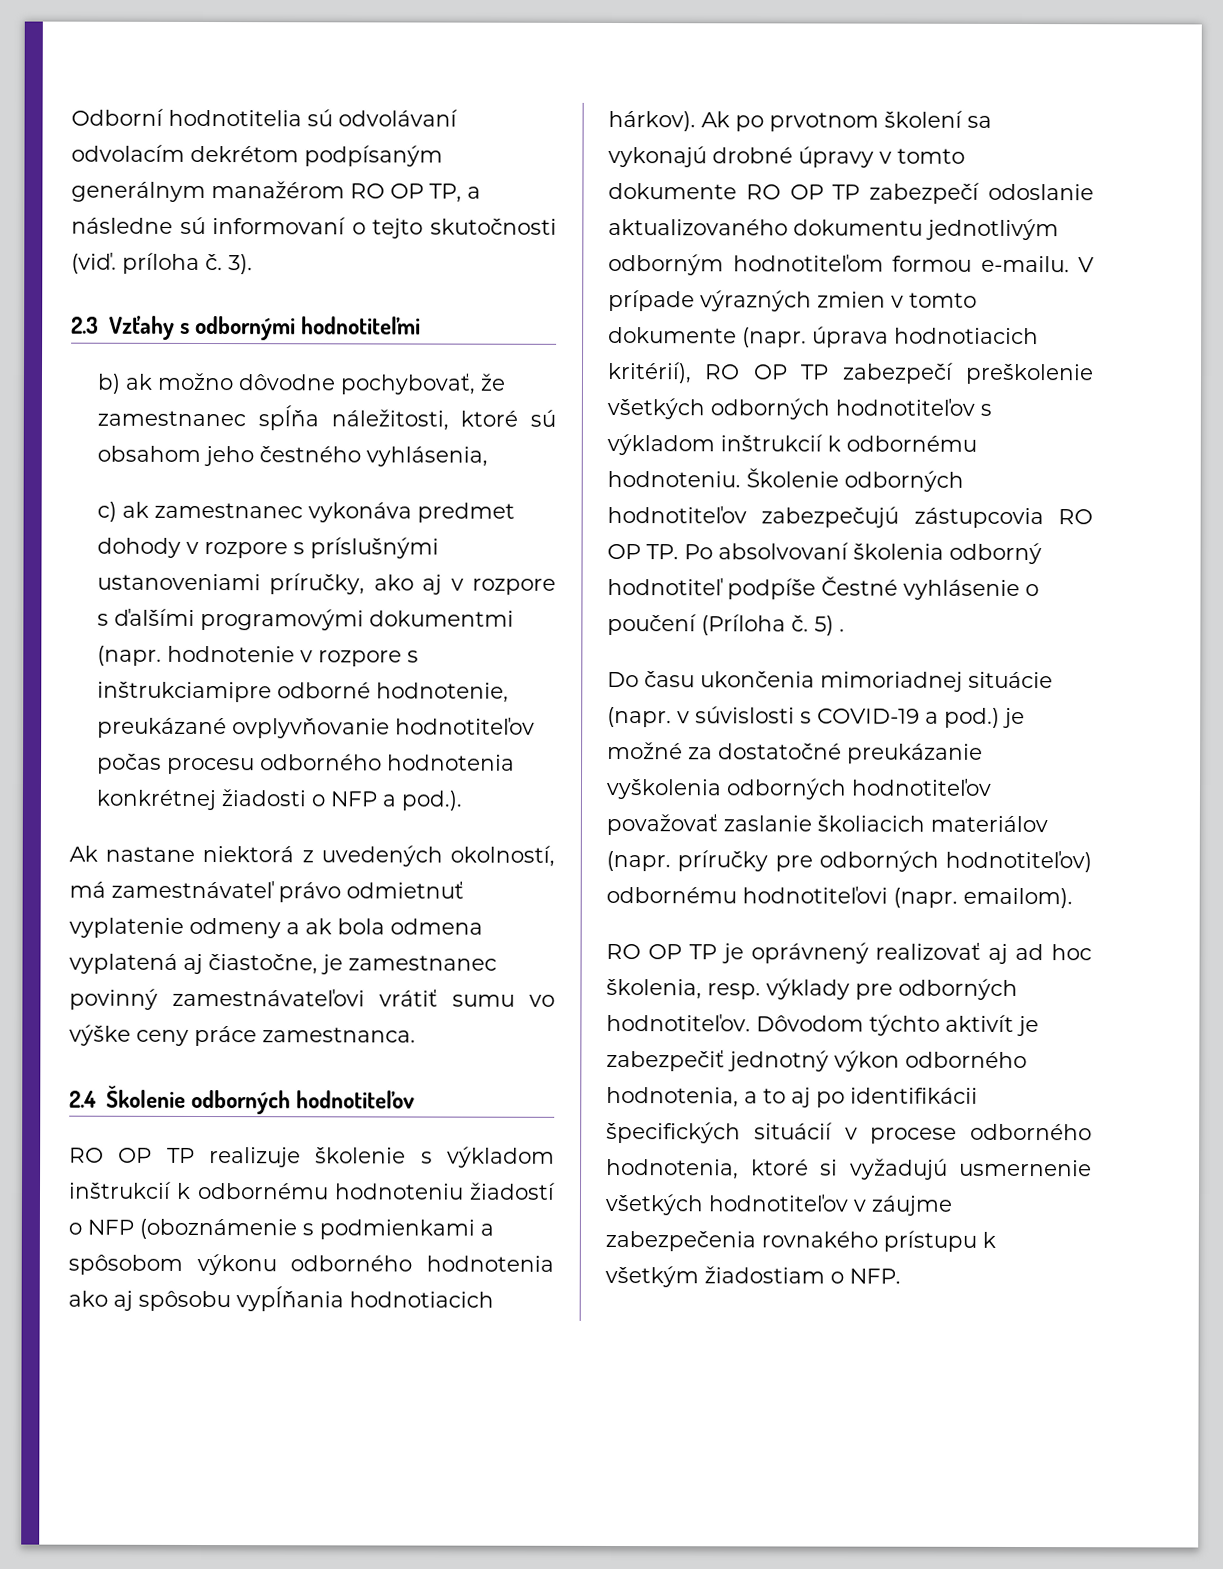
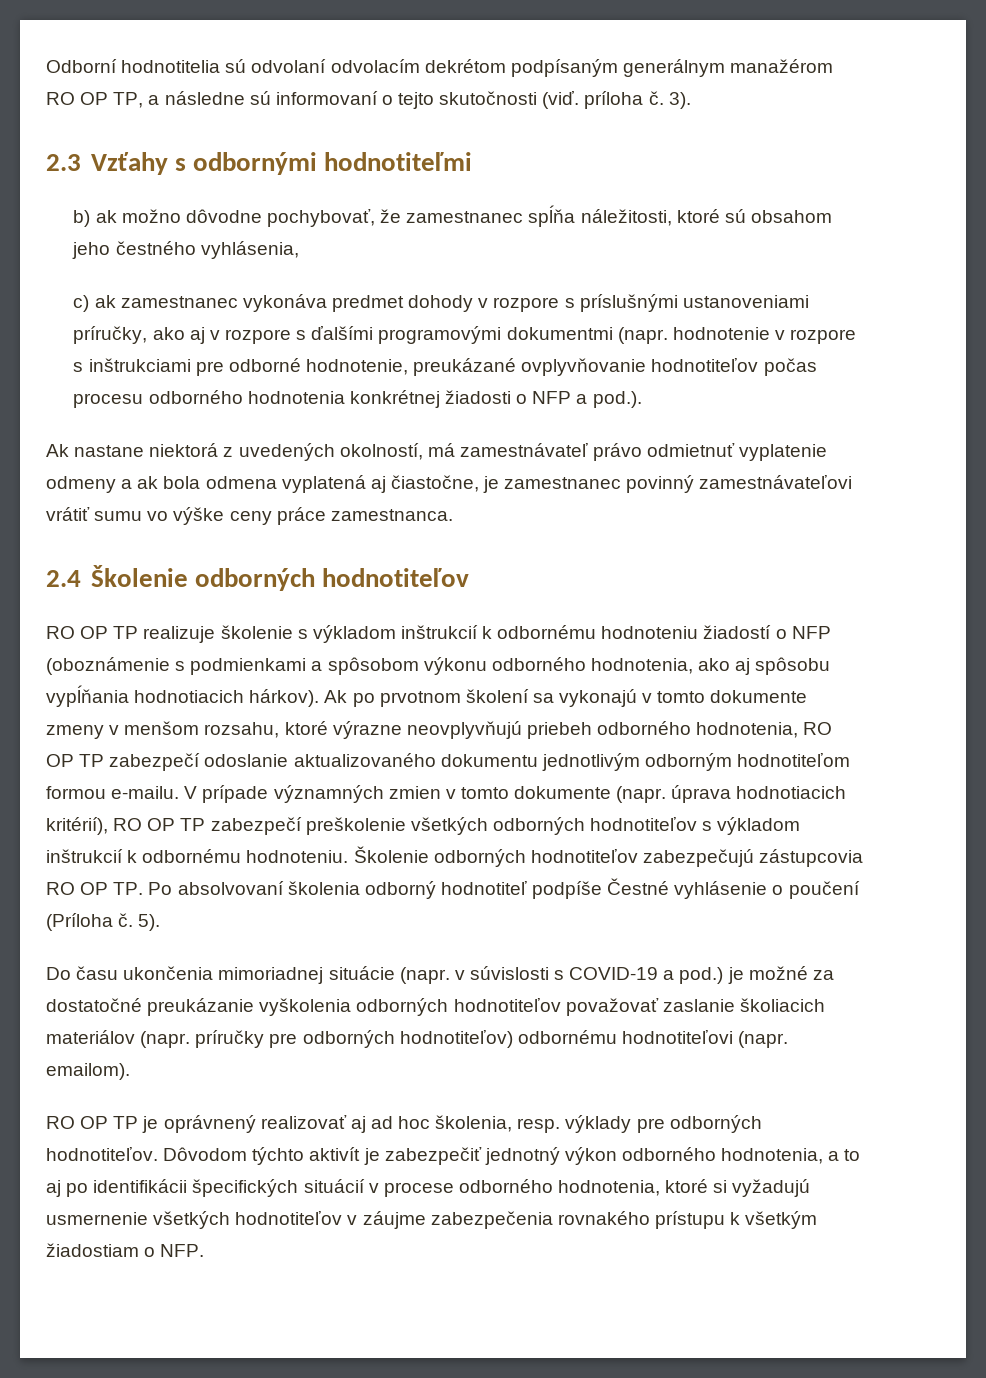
- Odborní hodnotitelia sú odvolávaní odvolacím dekrétom podpísaným generálnym manažérom RO OP TP, a následne sú informovaní o tejto skutočnosti (viď. príloha č.
+ Odborní hodnotitelia sú odvolaní odvolacím dekrétom podpísaným generálnym manažérom RO OP TP, a následne sú informovaní o tejto skutočnosti (viď. príloha č.
- c) ak zamestnanec vykonáva predmet dohody v rozpore s príslušnými ustanoveniami príručky, ako aj v rozpore s ďalšími programovými dokumentmi (napr. hodnotenie v rozpore s inštrukciamipre odborné hodnotenie, preukázané ovplyvňovanie hodnotiteľov počas procesu odborného hodnotenia konkrétnej žiadosti o NFP a pod.).
+ c) ak zamestnanec vykonáva predmet dohody v rozpore s príslušnými ustanoveniami príručky, ako aj v rozpore s ďalšími programovými dokumentmi (napr. hodnotenie v rozpore s inštrukciami pre odborné hodnotenie, preukázané ovplyvňovanie hodnotiteľov počas procesu odborného hodnotenia konkrétnej žiadosti o NFP a pod.).
- RO OP TP realizuje školenie s výkladom inštrukcií k odbornému hodnoteniu žiadostí o NFP (oboznámenie s podmienkami a spôsobom výkonu odborného hodnotenia ako aj spôsobu vypĺňania hodnotiacich hárkov).
+ RO OP TP realizuje školenie s výkladom inštrukcií k odbornému hodnoteniu žiadostí o NFP (oboznámenie s podmienkami a spôsobom výkonu odborného hodnotenia, ako aj spôsobu vypĺňania hodnotiacich hárkov).
- Ak po prvotnom školení sa vykonajú drobné úpravy v tomto dokumente RO OP TP zabezpečí odoslanie aktualizovaného dokumentu jednotlivým odborným hodnotiteľom formou e-mailu.
+ Ak po prvotnom školení sa vykonajú v tomto dokumente zmeny v menšom rozsahu, ktoré výrazne neovplyvňujú priebeh odborného hodnotenia, RO OP TP zabezpečí odoslanie aktualizovaného dokumentu jednotlivým odborným hodnotiteľom formou e-mailu.
- V prípade výrazných zmien v tomto dokumente (napr. úprava hodnotiacich kritérií), RO OP TP zabezpečí preškolenie všetkých odborných hodnotiteľov s výkladom inštrukcií k odbornému hodnoteniu.
+ V prípade významných zmien v tomto dokumente (napr. úprava hodnotiacich kritérií), RO OP TP zabezpečí preškolenie všetkých odborných hodnotiteľov s výkladom inštrukcií k odbornému hodnoteniu.
- 5) .
+ 5).

